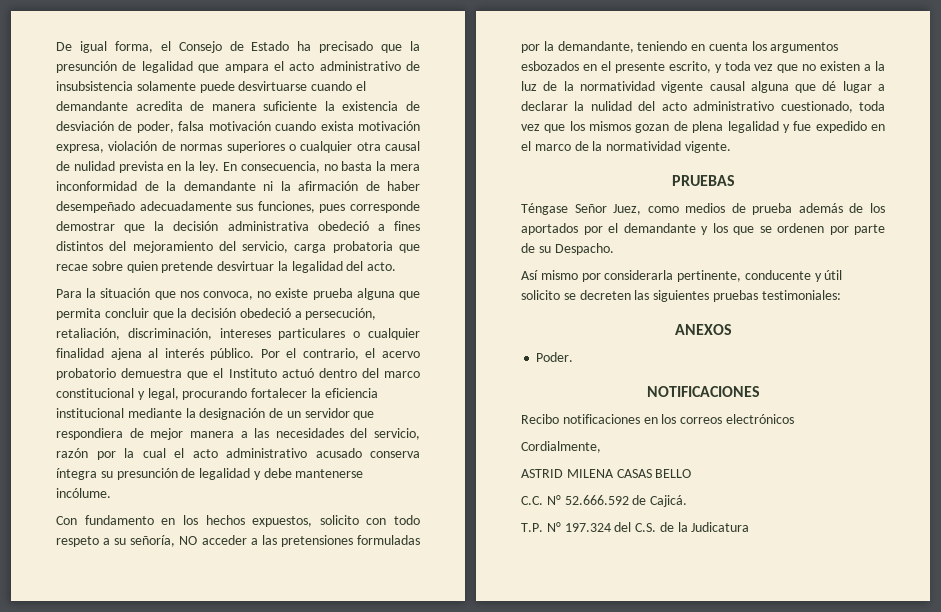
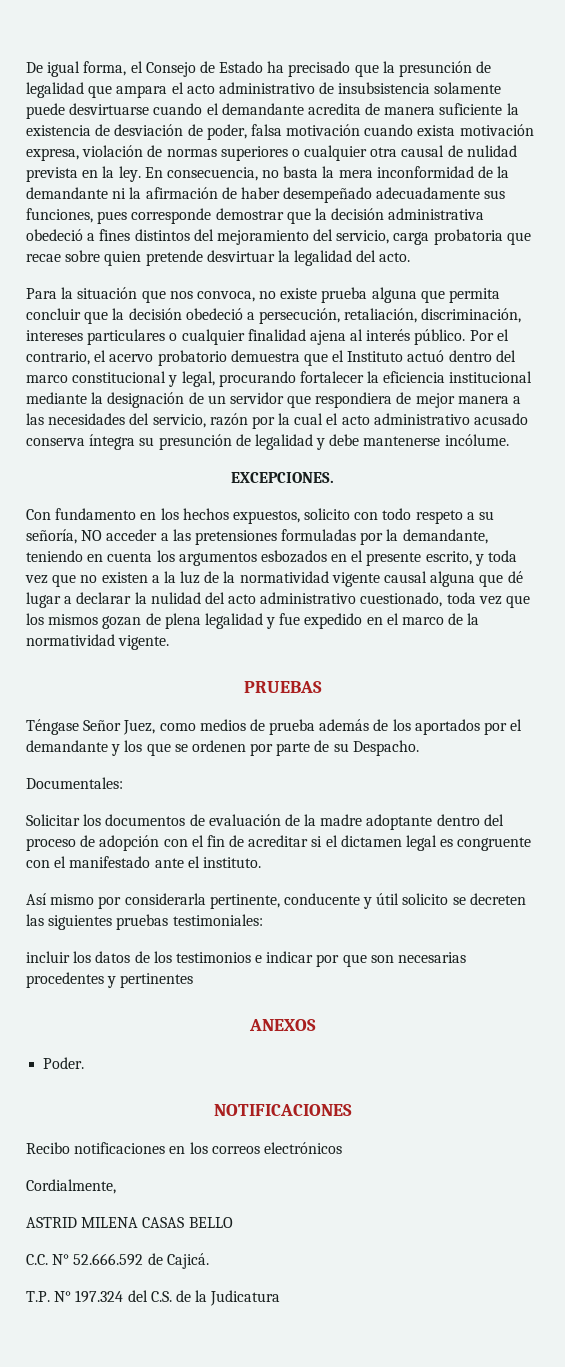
+ EXCEPCIONES.
+ Documentales:
+ Solicitar los documentos de evaluación de la madre adoptante dentro del proceso de adopción con el fin de acreditar si el dictamen legal es congruente con el manifestado ante el instituto.
+ incluir los datos de los testimonios e indicar por que son necesarias procedentes y pertinentes

